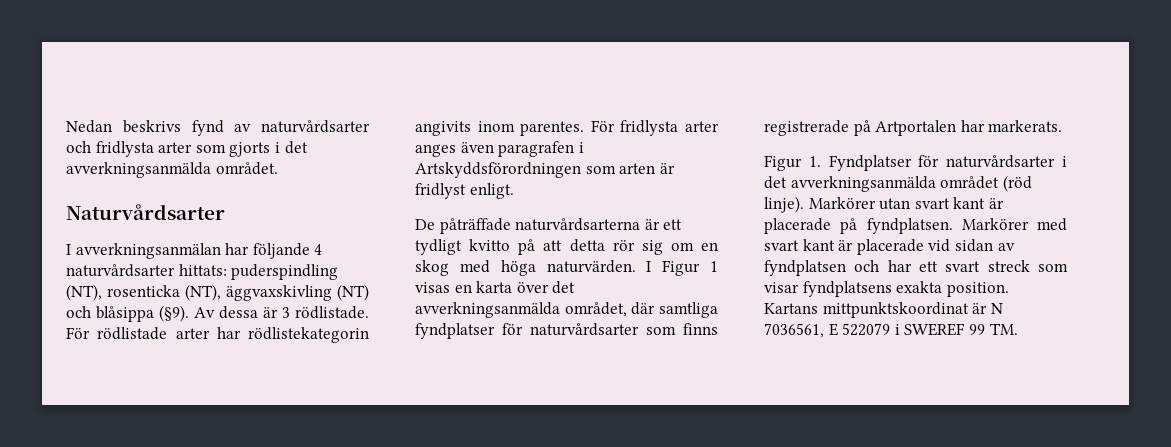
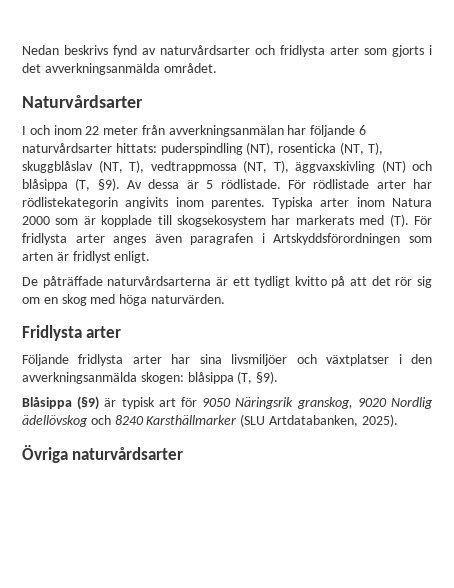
- I avverkningsanmälan har följande 4 naturvårdsarter hittats: puderspindling (NT), rosenticka (NT), äggvaxskivling (NT) och blåsippa (§9).
+ I och inom 22 meter från avverkningsanmälan har följande 6 naturvårdsarter hittats: puderspindling (NT), rosenticka (NT, T), skuggblåslav (NT, T), vedtrappmossa (NT, T), äggvaxskivling (NT) och blåsippa (T, §9).
- Av dessa är 3 rödlistade.
+ Av dessa är 5 rödlistade.
- För fridlysta arter anges även paragrafen i Artskyddsförordningen som arten är fridlyst enligt.
+ Typiska arter inom Natura 2000 som är kopplade till skogsekosystem har markerats med (T). För fridlysta arter anges även paragrafen i Artskyddsförordningen som arten är fridlyst enligt.
- De påträffade naturvårdsarterna är ett tydligt kvitto på att detta rör sig om en skog med höga naturvärden. I Figur 1 visas en karta över det avverkningsanmälda området, där samtliga fyndplatser för naturvårdsarter som finns registrerade på Artportalen har markerats.
- Figur 1. Fyndplatser för naturvårdsarter i det avverkningsanmälda området (röd linje). Markörer utan svart kant är placerade på fyndplatsen. Markörer med svart kant är placerade vid sidan av fyndplatsen och har ett svart streck som visar fyndplatsens exakta position. Kartans mittpunktskoordinat är N 7036561, E 522079 i SWEREF 99 TM.
+ De påträffade naturvårdsarterna är ett tydligt kvitto på att det rör sig om en skog med höga naturvärden.
+ Fridlysta arter
+ Följande fridlysta arter har sina livsmiljöer och växtplatser i den avverkningsanmälda skogen: blåsippa (T, §9).
+ Blåsippa (§9) är typisk art för 9050 Näringsrik granskog, 9020 Nordlig ädellövskog och 8240 Karsthällmarker (SLU Artdatabanken, 2025).
+ Övriga naturvårdsarter

